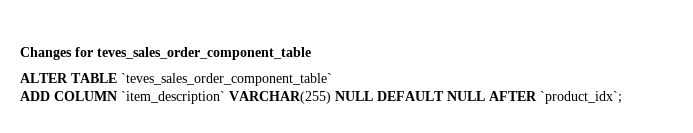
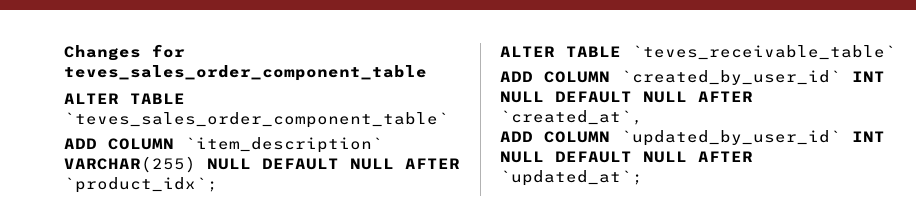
+ ALTER TABLE `teves_receivable_table`
+ ADD COLUMN `created_by_user_id` INT NULL DEFAULT NULL AFTER `created_at`,
+ ADD COLUMN `updated_by_user_id` INT NULL DEFAULT NULL AFTER `updated_at`;

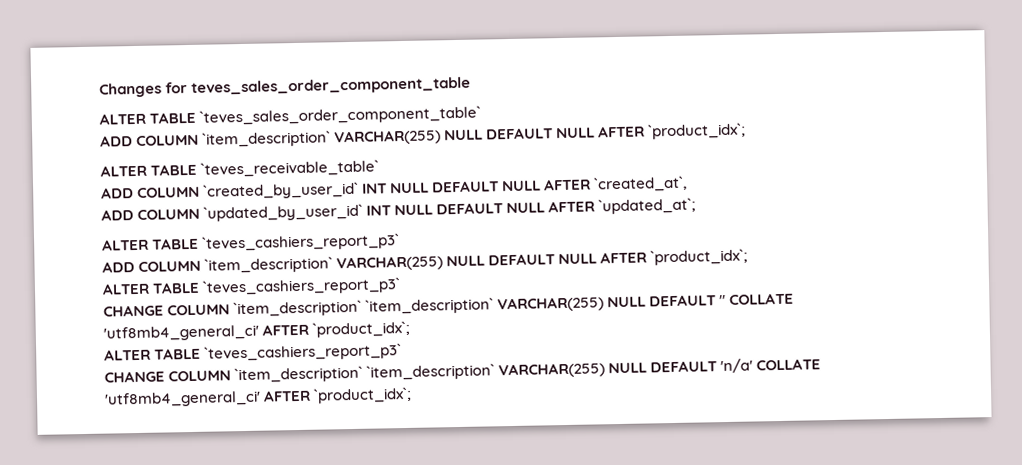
  ADD COLUMN `updated_by_user_id` INT NULL DEFAULT NULL AFTER `updated_at`;
+ ALTER TABLE `teves_cashiers_report_p3`
+ ADD COLUMN `item_description` VARCHAR(255) NULL DEFAULT NULL AFTER `product_idx`;
+ ALTER TABLE `teves_cashiers_report_p3`
+ CHANGE COLUMN `item_description` `item_description` VARCHAR(255) NULL DEFAULT '' COLLATE 'utf8mb4_general_ci' AFTER `product_idx`;
+ ALTER TABLE `teves_cashiers_report_p3`
+ CHANGE COLUMN `item_description` `item_description` VARCHAR(255) NULL DEFAULT 'n/a' COLLATE 'utf8mb4_general_ci' AFTER `product_idx`;

